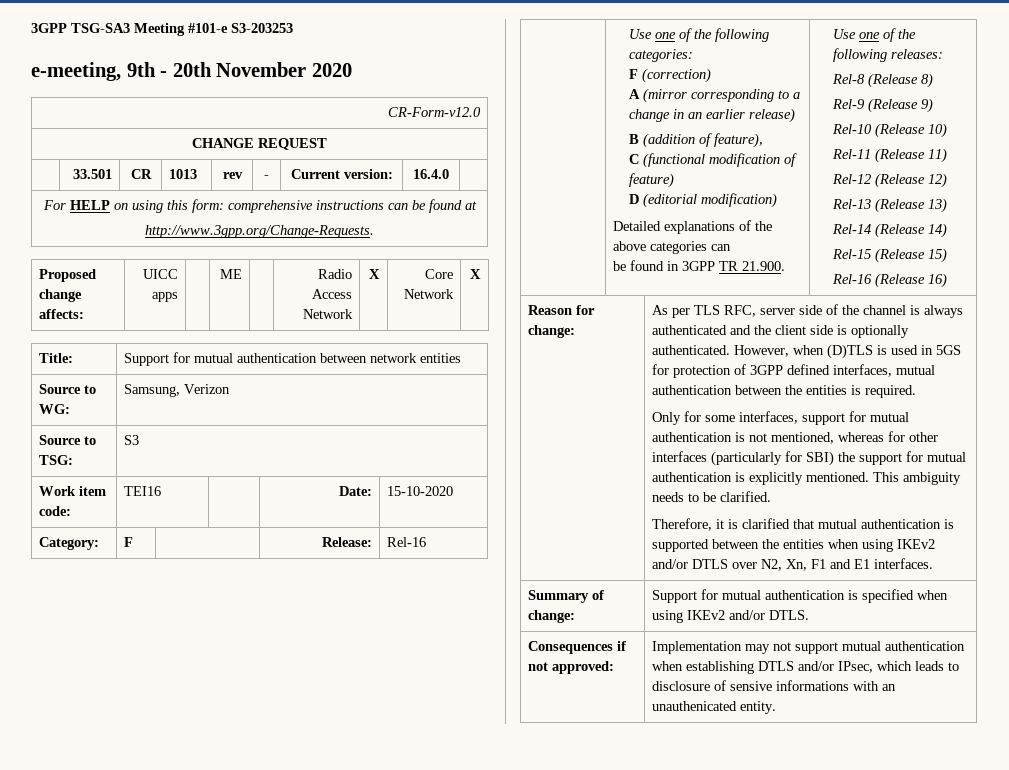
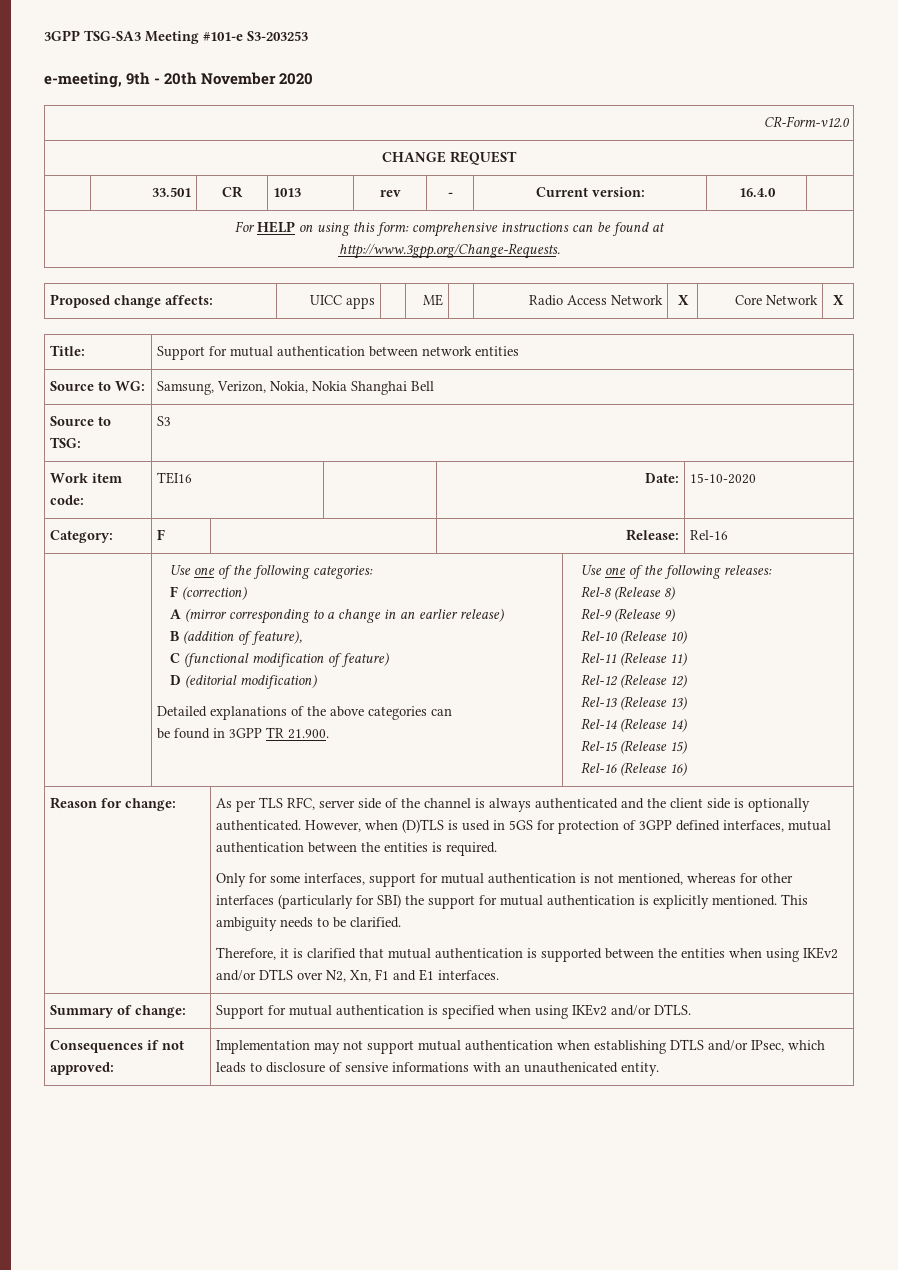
- Source to WG: | Samsung, Verizon
+ Source to WG: | Samsung, Verizon, Nokia, Nokia Shanghai Bell

